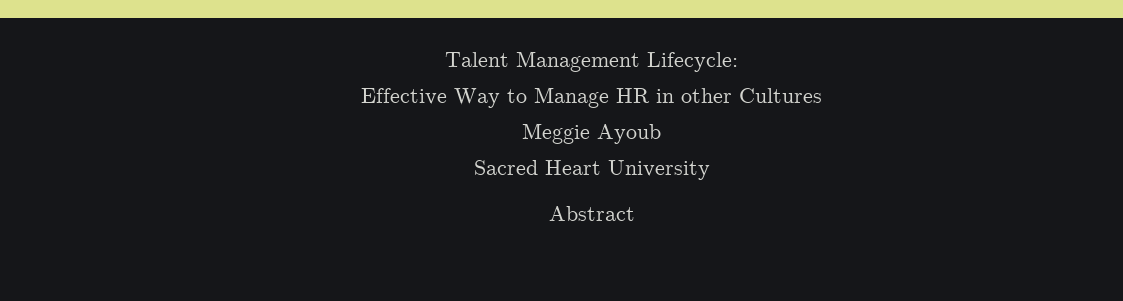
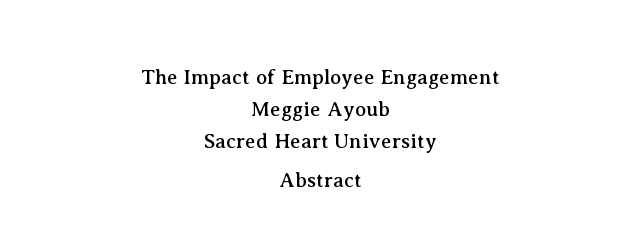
- Talent Management Lifecycle:
- Effective Way to Manage HR in other Cultures
+ The Impact of Employee Engagement

